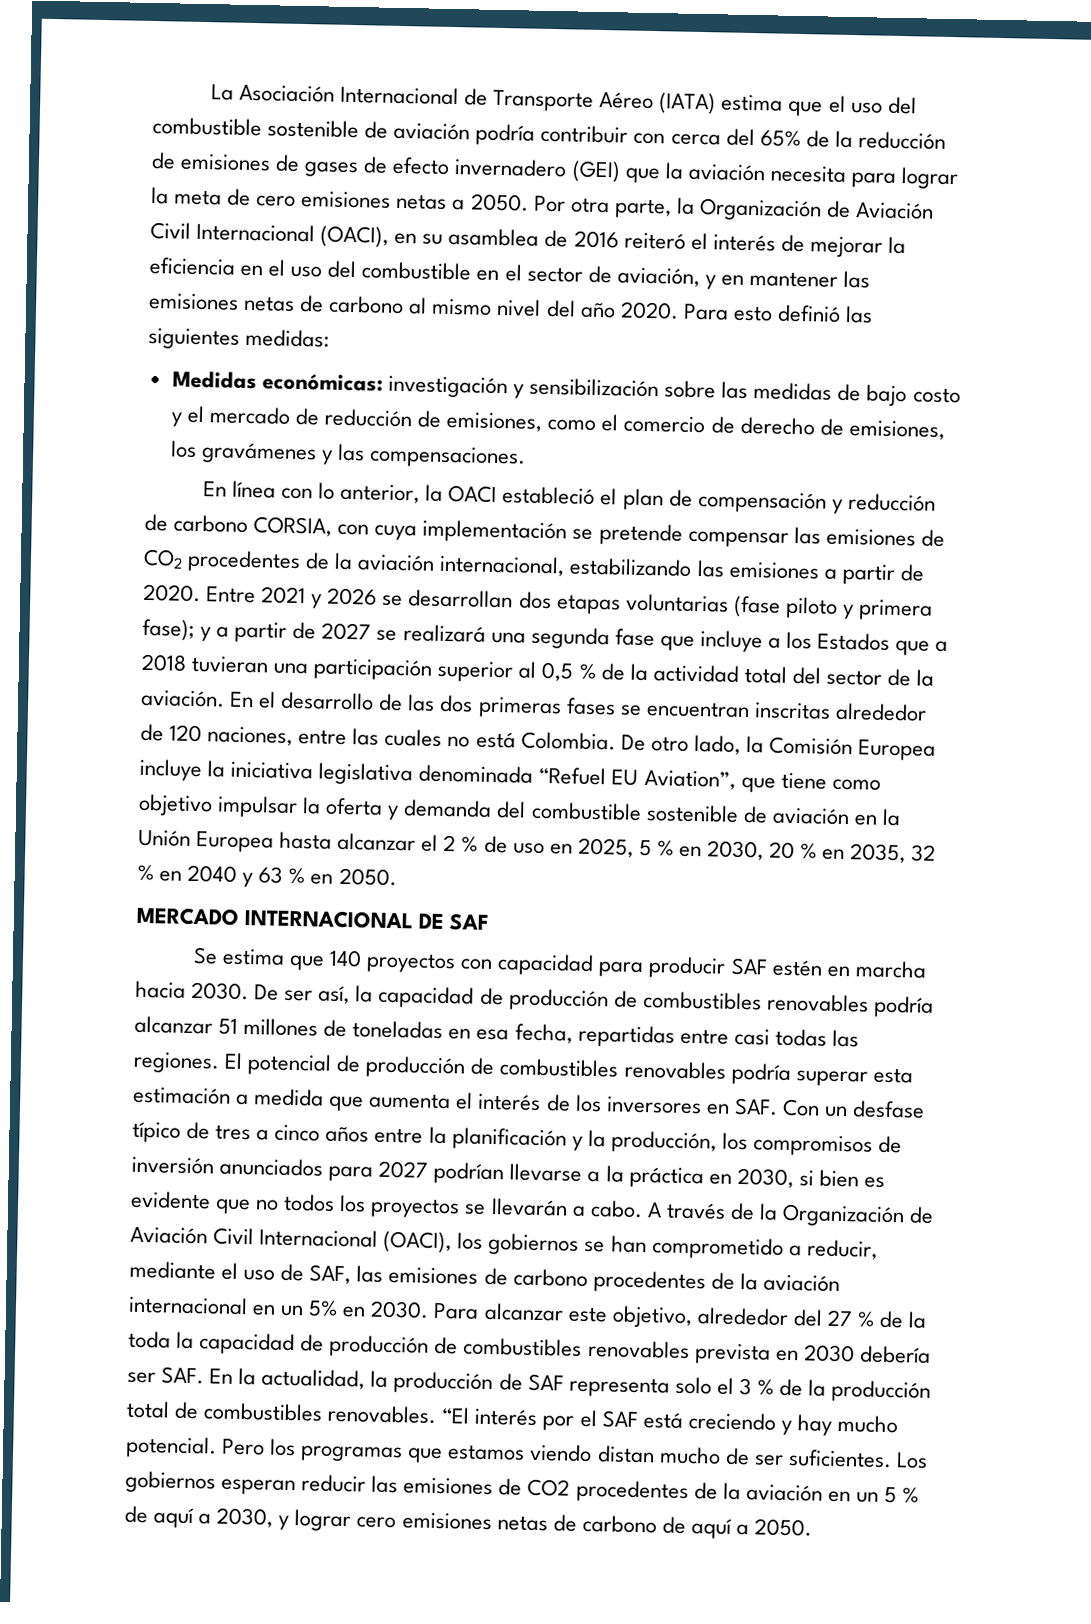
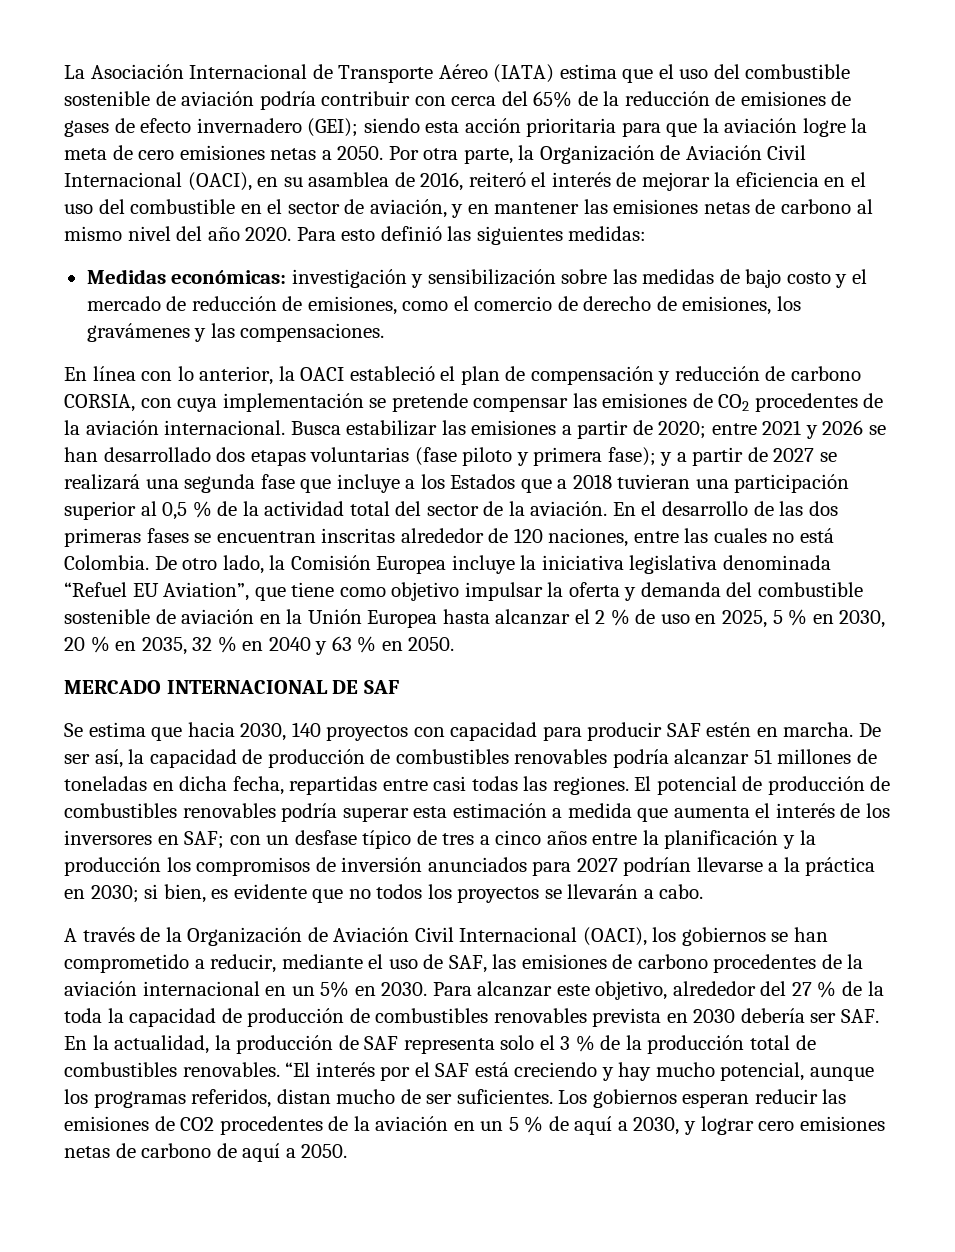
- La Asociación Internacional de Transporte Aéreo (IATA) estima que el uso del combustible sostenible de aviación podría contribuir con cerca del 65% de la reducción de emisiones de gases de efecto invernadero (GEI) que la aviación necesita para lograr la meta de cero emisiones netas a 2050.
+ La Asociación Internacional de Transporte Aéreo (IATA) estima que el uso del combustible sostenible de aviación podría contribuir con cerca del 65% de la reducción de emisiones de gases de efecto invernadero (GEI); siendo esta acción prioritaria para que la aviación logre la meta de cero emisiones netas a 2050.
- Por otra parte, la Organización de Aviación Civil Internacional (OACI), en su asamblea de 2016 reiteró el interés de mejorar la eficiencia en el uso del combustible en el sector de aviación, y en mantener las emisiones netas de carbono al mismo nivel del año 2020.
+ Por otra parte, la Organización de Aviación Civil Internacional (OACI), en su asamblea de 2016, reiteró el interés de mejorar la eficiencia en el uso del combustible en el sector de aviación, y en mantener las emisiones netas de carbono al mismo nivel del año 2020.
- En línea con lo anterior, la OACI estableció el plan de compensación y reducción de carbono CORSIA, con cuya implementación se pretende compensar las emisiones de CO2 procedentes de la aviación internacional, estabilizando las emisiones a partir de 2020. Entre 2021 y 2026 se desarrollan dos etapas voluntarias (fase piloto y primera fase);
+ En línea con lo anterior, la OACI estableció el plan de compensación y reducción de carbono CORSIA, con cuya implementación se pretende compensar las emisiones de CO2 procedentes de la aviación internacional. Busca estabilizar las emisiones a partir de 2020; entre 2021 y 2026 se han desarrollado dos etapas voluntarias (fase piloto y primera fase);
- Se estima que 140 proyectos con capacidad para producir SAF estén en marcha hacia 2030.
+ Se estima que hacia 2030, 140 proyectos con capacidad para producir SAF estén en marcha.
- De ser así, la capacidad de producción de combustibles renovables podría alcanzar 51 millones de toneladas en esa fecha, repartidas entre casi todas las regiones.
+ De ser así, la capacidad de producción de combustibles renovables podría alcanzar 51 millones de toneladas en dicha fecha, repartidas entre casi todas las regiones.
- El potencial de producción de combustibles renovables podría superar esta estimación a medida que aumenta el interés de los inversores en SAF. Con un desfase típico de tres a cinco años entre la planificación y la producción, los compromisos de inversión anunciados para 2027 podrían llevarse a la práctica en 2030, si bien es evidente que no todos los proyectos se llevarán a cabo. A través de la Organización de Aviación Civil Internacional (OACI), los gobiernos se han comprometido a reducir, mediante el uso de SAF, las emisiones de carbono procedentes de la aviación internacional en un 5% en 2030.
+ El potencial de producción de combustibles renovables podría superar esta estimación a medida que aumenta el interés de los inversores en SAF; con un desfase típico de tres a cinco años entre la planificación y la producción los compromisos de inversión anunciados para 2027 podrían llevarse a la práctica en 2030; si bien, es evidente que no todos los proyectos se llevarán a cabo.
+ A través de la Organización de Aviación Civil Internacional (OACI), los gobiernos se han comprometido a reducir, mediante el uso de SAF, las emisiones de carbono procedentes de la aviación internacional en un 5% en 2030.
- “El interés por el SAF está creciendo y hay mucho potencial. Pero los programas que estamos viendo distan mucho de ser suficientes.
+ “El interés por el SAF está creciendo y hay mucho potencial, aunque los programas referidos, distan mucho de ser suficientes.

